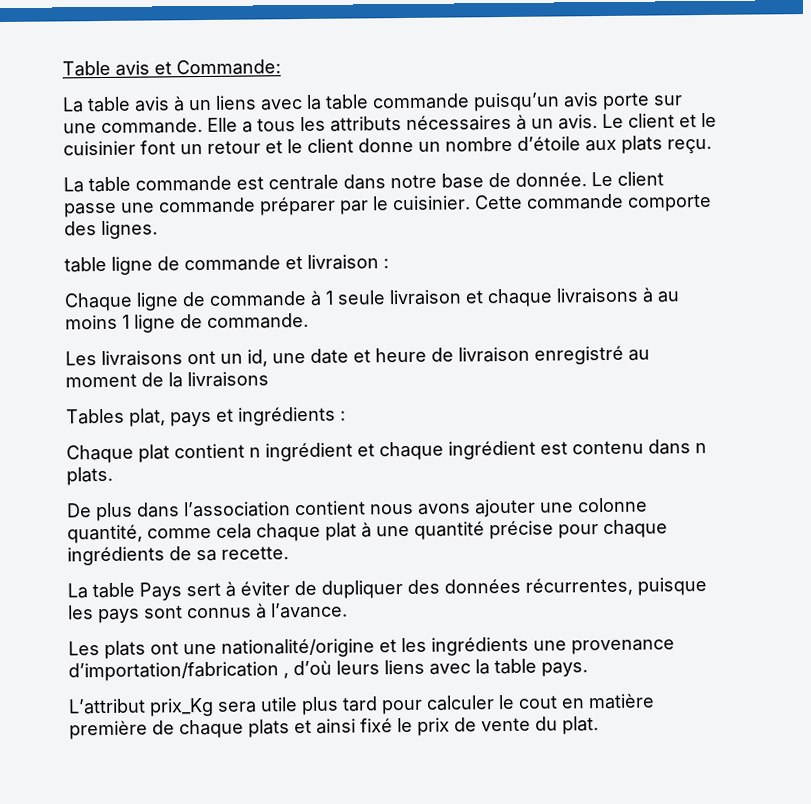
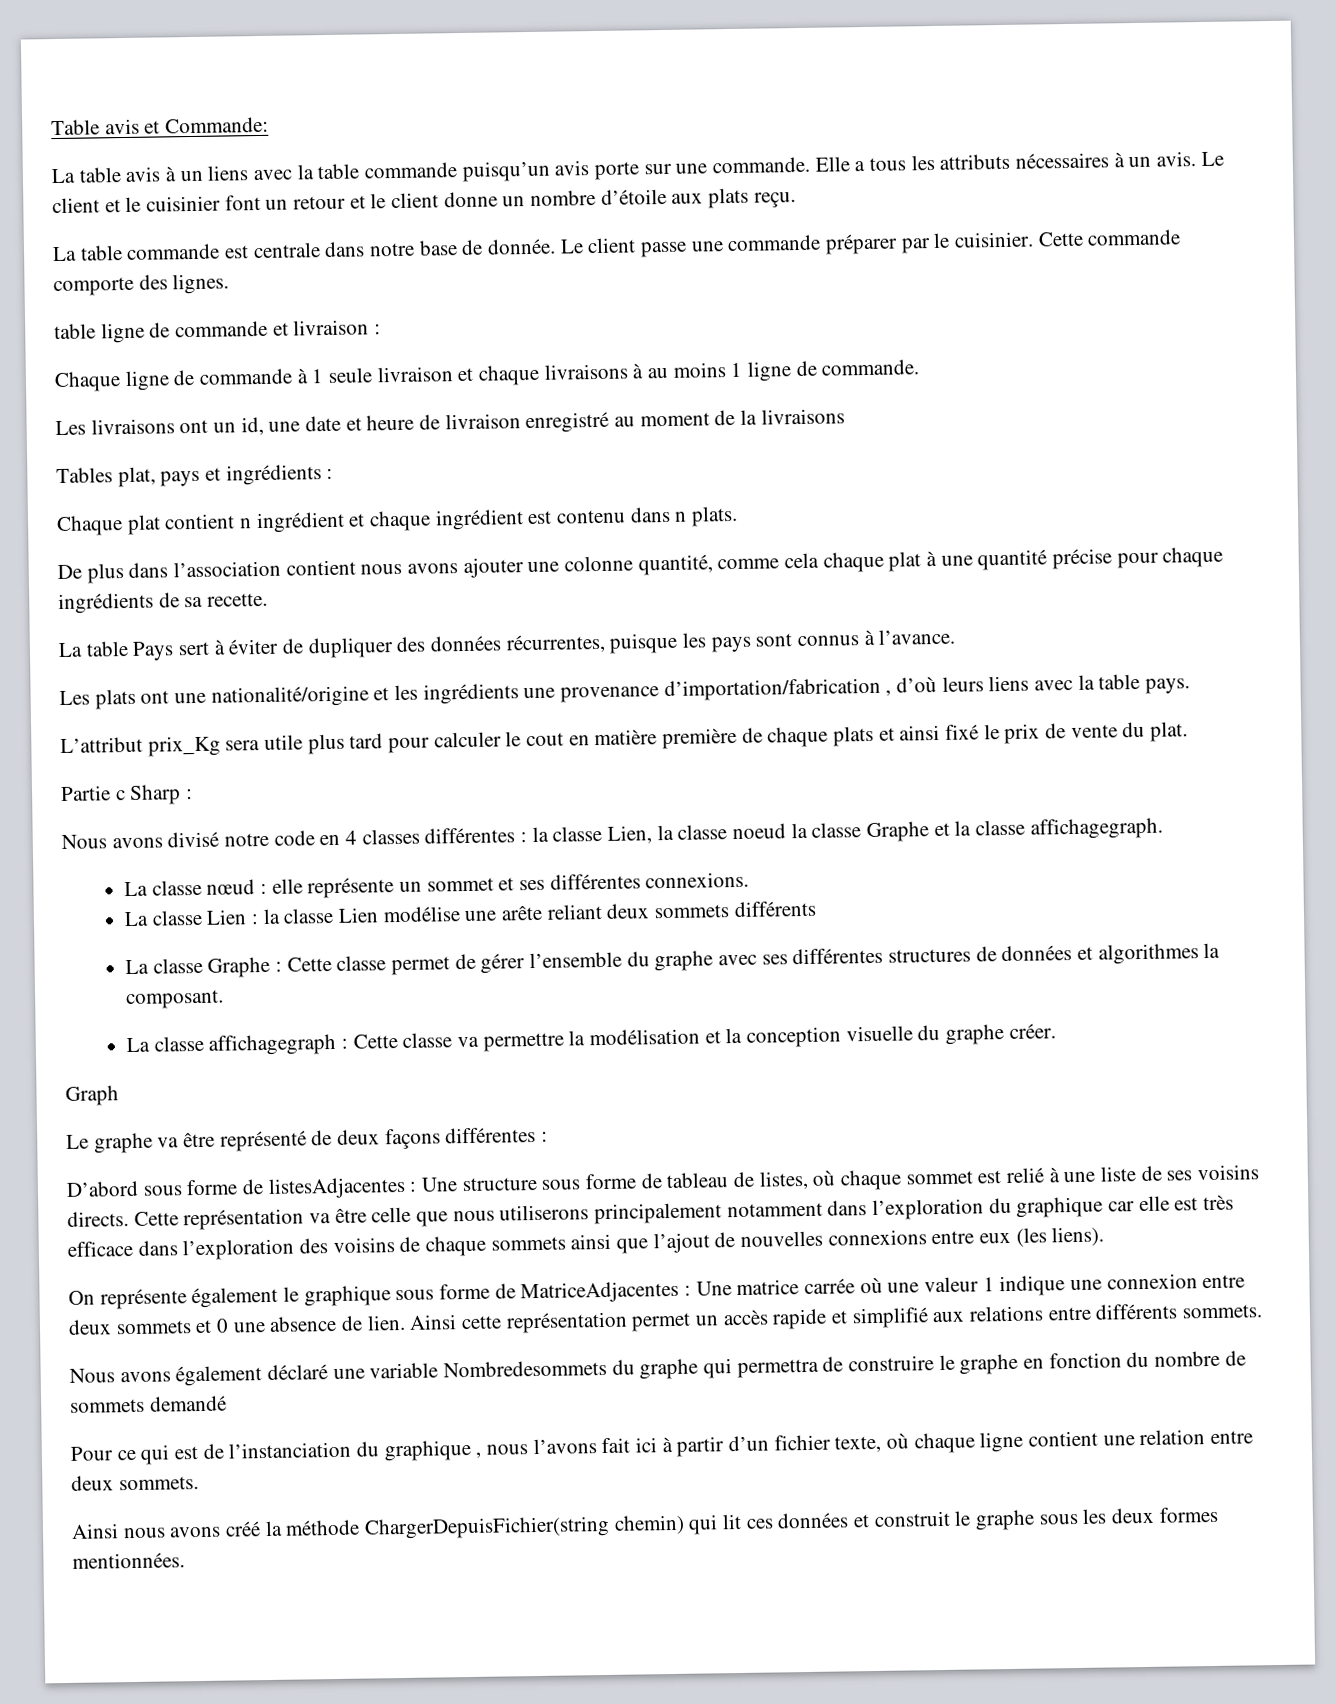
+ Partie c Sharp :
+ Nous avons divisé notre code en 4 classes différentes : la classe Lien, la classe noeud la classe Graphe et la classe affichagegraph.
+ La classe nœud : elle représente un sommet et ses différentes connexions.
+ La classe Lien : la classe Lien modélise une arête reliant deux sommets différents
+ La classe Graphe : Cette classe permet de gérer l’ensemble du graphe avec ses différentes structures de données et algorithmes la composant.
+ La classe affichagegraph : Cette classe va permettre la modélisation et la conception visuelle du graphe créer.
+ Graph
+ Le graphe va être représenté de deux façons différentes :
+ D’abord sous forme de listesAdjacentes : Une structure sous forme de tableau de listes, où chaque sommet est relié à une liste de ses voisins directs. Cette représentation va être celle que nous utiliserons principalement notamment dans l’exploration du graphique car elle est très efficace dans l’exploration des voisins de chaque sommets ainsi que l’ajout de nouvelles connexions entre eux (les liens).
+ On représente également le graphique sous forme de MatriceAdjacentes : Une matrice carrée où une valeur 1 indique une connexion entre deux sommets et 0 une absence de lien. Ainsi cette représentation permet un accès rapide et simplifié aux relations entre différents sommets.
+ Nous avons également déclaré une variable Nombredesommets du graphe qui permettra de construire le graphe en fonction du nombre de sommets demandé
+ Pour ce qui est de l’instanciation du graphique , nous l’avons fait ici à partir d’un fichier texte, où chaque ligne contient une relation entre deux sommets.
+ Ainsi nous avons créé la méthode ChargerDepuisFichier(string chemin) qui lit ces données et construit le graphe sous les deux formes mentionnées.

